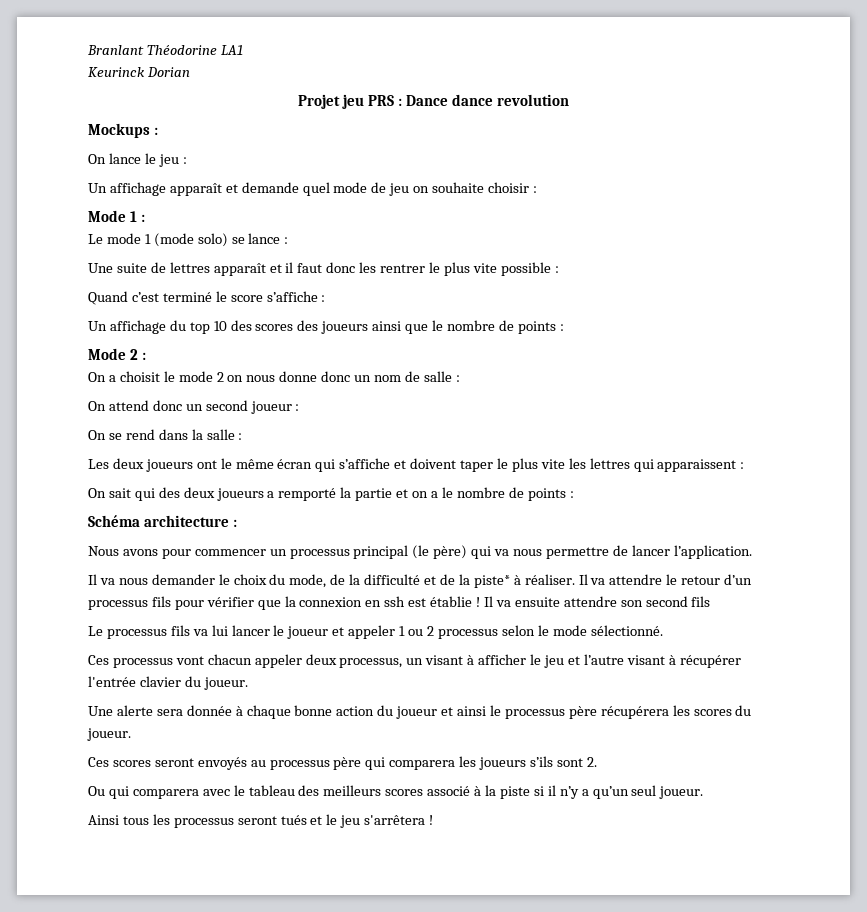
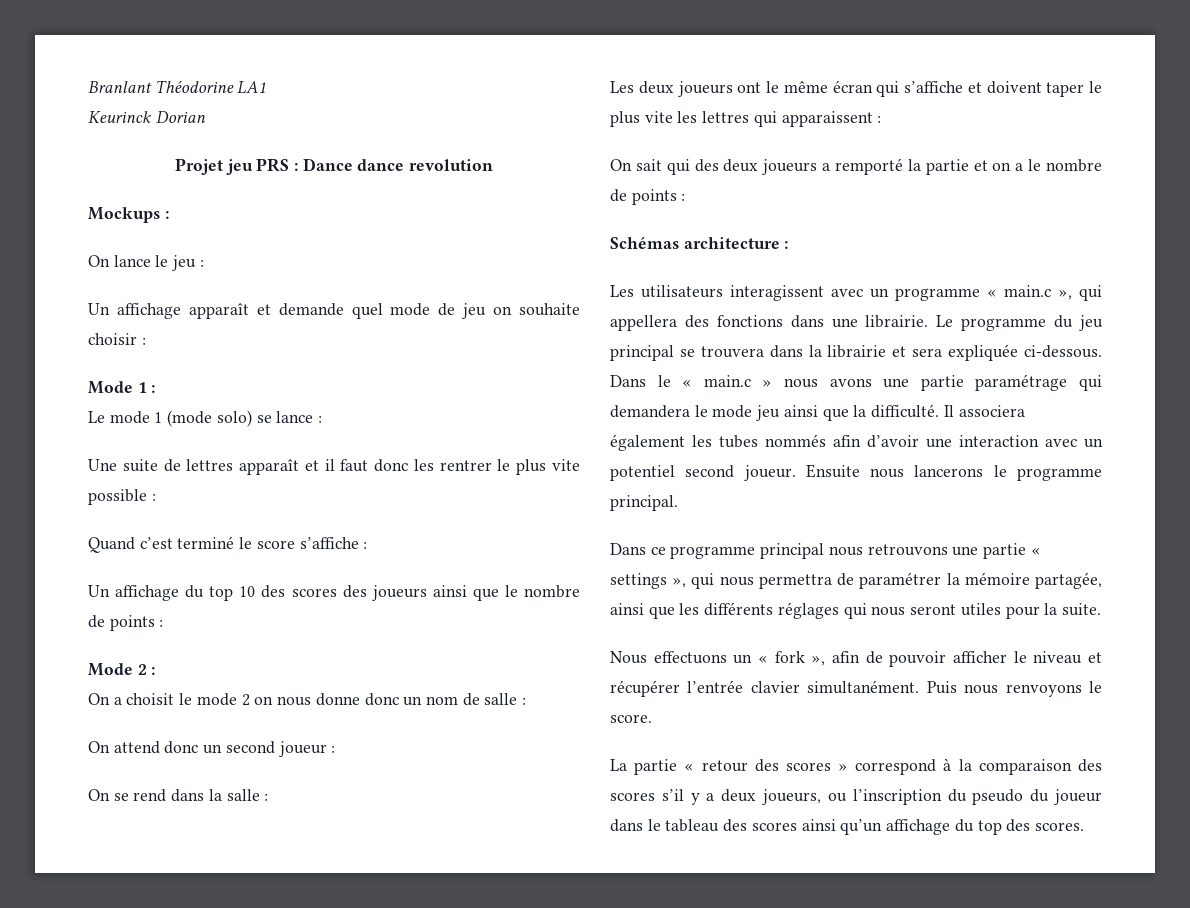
- Schéma architecture :
+ Schémas architecture :
- Nous avons pour commencer un processus principal (le père) qui va nous permettre de lancer l’application.
- Il va nous demander le choix du mode, de la difficulté et de la piste* à réaliser. Il va attendre le retour d’un processus fils pour vérifier que la connexion en ssh est établie ! Il va ensuite attendre son second fils
- Le processus fils va lui lancer le joueur et appeler 1 ou 2 processus selon le mode sélectionné.
- Ces processus vont chacun appeler deux processus, un visant à afficher le jeu et l’autre visant à récupérer l'entrée clavier du joueur.
- Une alerte sera donnée à chaque bonne action du joueur et ainsi le processus père récupérera les scores du joueur.
- Ces scores seront envoyés au processus père qui comparera les joueurs s’ils sont 2.
- Ou qui comparera avec le tableau des meilleurs scores associé à la piste si il n’y a qu’un seul joueur.
- Ainsi tous les processus seront tués et le jeu s'arrêtera !
+ Les utilisateurs interagissent avec un programme « main.c », qui appellera des fonctions dans une librairie. Le programme du jeu principal se trouvera dans la librairie et sera expliquée ci-dessous. Dans le « main.c » nous avons une partie paramétrage qui demandera le mode jeu ainsi que la difficulté. Il associera également les tubes nommés afin d’avoir une interaction avec un potentiel second joueur. Ensuite nous lancerons le programme principal.
+ Dans ce programme principal nous retrouvons une partie « settings », qui nous permettra de paramétrer la mémoire partagée, ainsi que les différents réglages qui nous seront utiles pour la suite.
+ Nous effectuons un « fork », afin de pouvoir afficher le niveau et récupérer l’entrée clavier simultanément. Puis nous renvoyons le score.
+ La partie « retour des scores » correspond à la comparaison des scores s’il y a deux joueurs, ou l’inscription du pseudo du joueur dans le tableau des scores ainsi qu’un affichage du top des scores.

